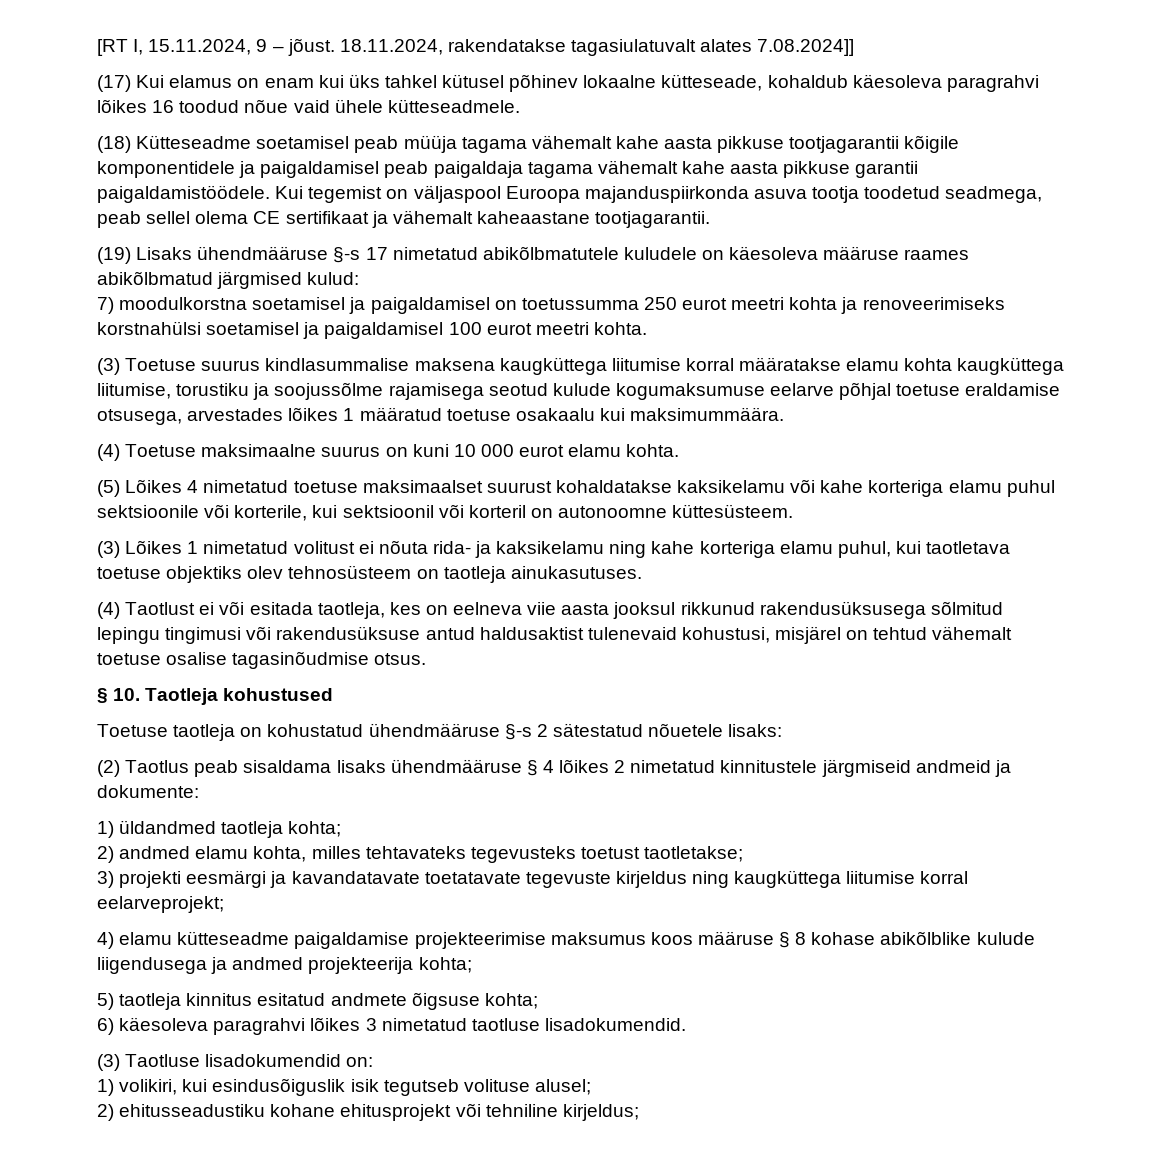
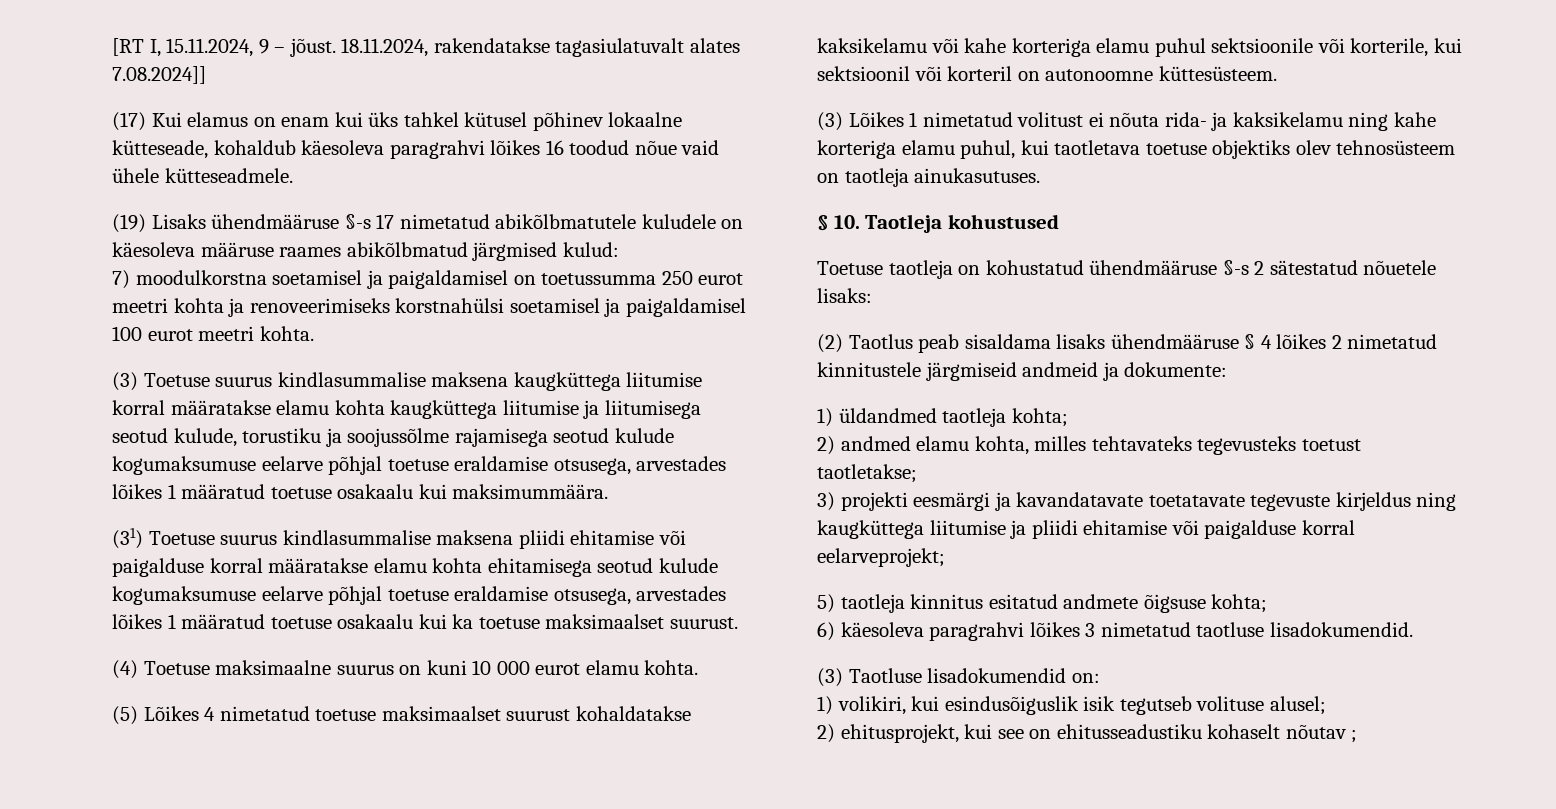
- (18) Kütteseadme soetamisel peab müüja tagama vähemalt kahe aasta pikkuse tootjagarantii kõigile komponentidele ja paigaldamisel peab paigaldaja tagama vähemalt kahe aasta pikkuse garantii paigaldamistöödele. Kui tegemist on väljaspool Euroopa majanduspiirkonda asuva tootja toodetud seadmega, peab sellel olema CE sertifikaat ja vähemalt kaheaastane tootjagarantii.
- (3) Toetuse suurus kindlasummalise maksena kaugküttega liitumise korral määratakse elamu kohta kaugküttega liitumise, torustiku ja soojussõlme rajamisega seotud kulude kogumaksumuse eelarve põhjal toetuse eraldamise otsusega, arvestades lõikes 1 määratud toetuse osakaalu kui maksimummäära.
+ (3) Toetuse suurus kindlasummalise maksena kaugküttega liitumise korral määratakse elamu kohta kaugküttega liitumise ja liitumisega seotud kulude, torustiku ja soojussõlme rajamisega seotud kulude kogumaksumuse eelarve põhjal toetuse eraldamise otsusega, arvestades lõikes 1 määratud toetuse osakaalu kui maksimummäära.
+ (31) Toetuse suurus kindlasummalise maksena pliidi ehitamise või paigalduse korral määratakse elamu kohta ehitamisega seotud kulude kogumaksumuse eelarve põhjal toetuse eraldamise otsusega, arvestades lõikes 1 määratud toetuse osakaalu kui ka toetuse maksimaalset suurust.
- (4) Taotlust ei või esitada taotleja, kes on eelneva viie aasta jooksul rikkunud rakendusüksusega sõlmitud lepingu tingimusi või rakendusüksuse antud haldusaktist tulenevaid kohustusi, misjärel on tehtud vähemalt toetuse osalise tagasinõudmise otsus.
- 3) projekti eesmärgi ja kavandatavate toetatavate tegevuste kirjeldus ning kaugküttega liitumise korral eelarveprojekt;
- 4) elamu kütteseadme paigaldamise projekteerimise maksumus koos määruse § 8 kohase abikõlblike kulude liigendusega ja andmed projekteerija kohta;
+ 3) projekti eesmärgi ja kavandatavate toetatavate tegevuste kirjeldus ning kaugküttega liitumise ja pliidi ehitamise või paigalduse korral eelarveprojekt;
- 2) ehitusseadustiku kohane ehitusprojekt või tehniline kirjeldus;
+ 2) ehitusprojekt, kui see on ehitusseadustiku kohaselt nõutav ;

